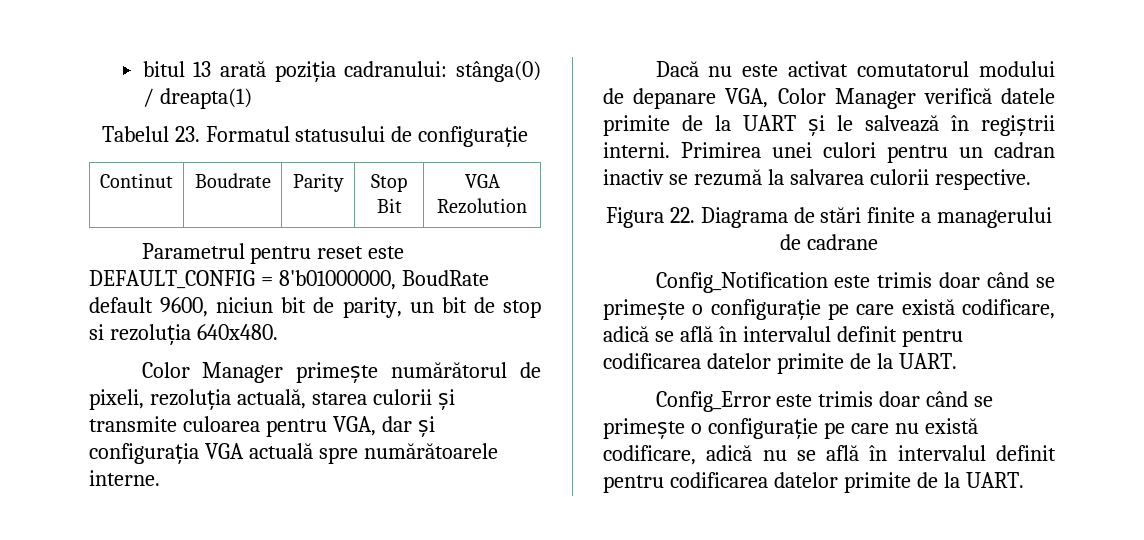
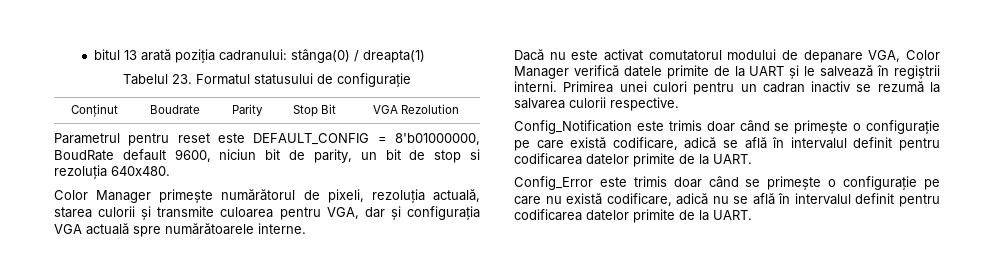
- Continut | Boudrate | Parity | Stop Bit | VGA Rezolution
+ Conținut | Boudrate | Parity | Stop Bit | VGA Rezolution
- Figura 22. Diagrama de stări finite a managerului de cadrane

